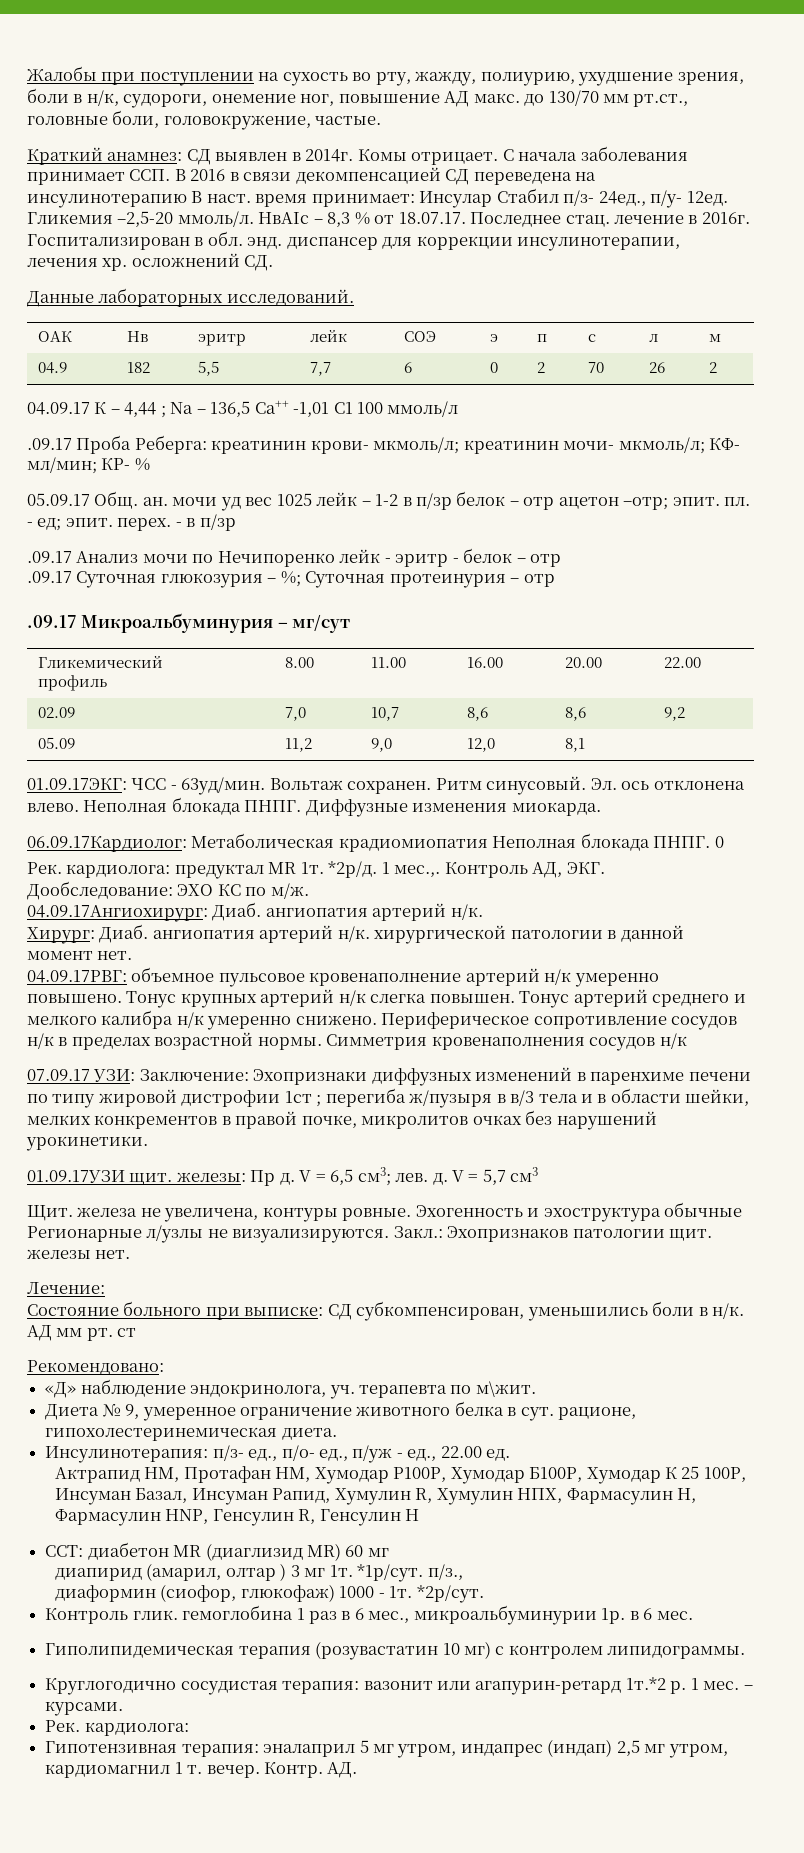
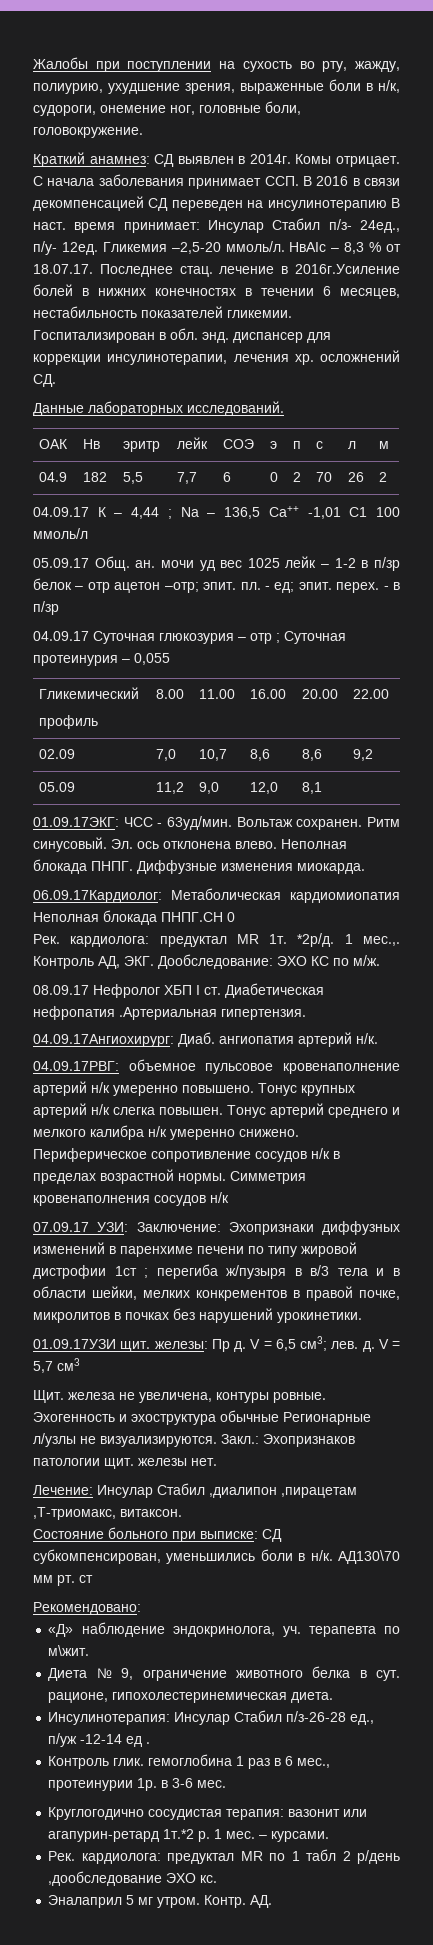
- Жалобы при поступлении на сухость во рту, жажду, полиурию, ухудшение зрения, боли в н/к, судороги, онемение ног, повышение АД макс. до 130/70 мм рт.ст., головные боли, головокружение, частые.
+ Жалобы при поступлении на сухость во рту, жажду, полиурию, ухудшение зрения, выраженные боли в н/к, судороги, онемение ног, головные боли, головокружение.
- С начала заболевания принимает ССП. В 2016 в связи декомпенсацией СД переведена на инсулинотерапию В наст. время принимает: Инсулар Стабил п/з- 24ед., п/у- 12ед.
+ С начала заболевания принимает ССП. В 2016 в связи декомпенсацией СД переведен на инсулинотерапию В наст. время принимает: Инсулар Стабил п/з- 24ед., п/у- 12ед.
- НвАIс – 8,3 % от 18.07.17. Последнее стац. лечение в 2016г.
+ НвАIс – 8,3 % от 18.07.17. Последнее стац. лечение в 2016г.Усиление болей в нижних конечностях в течении 6 месяцев, нестабильность показателей гликемии.
- .09.17 Проба Реберга: креатинин крови- мкмоль/л; креатинин мочи- мкмоль/л; КФ- мл/мин; КР- %
- .09.17 Анализ мочи по Нечипоренко лейк - эритр - белок – отр
- .09.17 Суточная глюкозурия – %; Суточная протеинурия – отр
- .09.17 Микроальбуминурия – мг/сут
+ 04.09.17 Суточная глюкозурия – отр ; Суточная протеинурия – 0,055
- 06.09.17Кардиолог: Метаболическая крадиомиопатия Неполная блокада ПНПГ. 0
+ 06.09.17Кардиолог: Метаболическая кардиомиопатия Неполная блокада ПНПГ.СН 0
+ 08.09.17 Нефролог ХБП I ст. Диабетическая нефропатия .Артериальная гипертензия.
- Хирург: Диаб. ангиопатия артерий н/к. хирургической патологии в данной момент нет.
- 07.09.17 УЗИ: Заключение: Эхопризнаки диффузных изменений в паренхиме печени по типу жировой дистрофии 1ст ; перегиба ж/пузыря в в/3 тела и в области шейки, мелких конкрементов в правой почке, микролитов очках без нарушений урокинетики.
+ 07.09.17 УЗИ: Заключение: Эхопризнаки диффузных изменений в паренхиме печени по типу жировой дистрофии 1ст ; перегиба ж/пузыря в в/3 тела и в области шейки, мелких конкрементов в правой почке, микролитов в почках без нарушений урокинетики.
- Лечение:
+ Лечение: Инсулар Стабил ,диалипон ,пирацетам ,Т-триомакс, витаксон.
- АД мм рт. ст
+ АД130\70 мм рт. ст
- Диета № 9, умеренное ограничение животного белка в сут. рационе, гипохолестеринемическая диета.
+ Диета № 9, ограничение животного белка в сут. рационе, гипохолестеринемическая диета.
- Инсулинотерапия: п/з- ед., п/о- ед., п/уж - ед., 22.00 ед.
- Актрапид НМ, Протафан НМ, Хумодар Р100Р, Хумодар Б100Р, Хумодар К 25 100Р, Инсуман Базал, Инсуман Рапид, Хумулин R, Хумулин НПХ, Фармасулин Н, Фармасулин НNР, Генсулин R, Генсулин Н
- ССТ: диабетон МR (диаглизид МR) 60 мг
- диапирид (амарил, олтар ) 3 мг 1т. *1р/сут. п/з.,
- диаформин (сиофор, глюкофаж) 1000 - 1т. *2р/сут.
+ Инсулинотерапия: Инсулар Стабил п/з-26-28 ед., п/уж -12-14 ед .
- Контроль глик. гемоглобина 1 раз в 6 мес., микроальбуминурии 1р. в 6 мес.
- Гиполипидемическая терапия (розувастатин 10 мг) с контролем липидограммы.
+ Контроль глик. гемоглобина 1 раз в 6 мес., протеинурии 1р. в 3-6 мес.
  – курсами.
- Рек. кардиолога:
- Гипотензивная терапия: эналаприл 5 мг утром, индапрес (индап) 2,5 мг утром, кардиомагнил 1 т. вечер.
+ Рек. кардиолога: предуктал MR по 1 табл 2 р/день ,дообследование ЭХО кс.
+ Эналаприл 5 мг утром.

